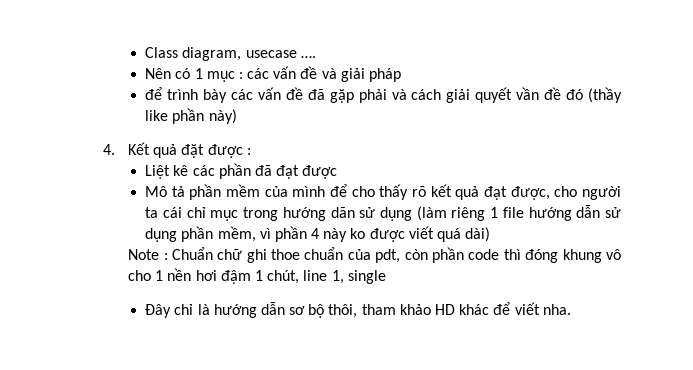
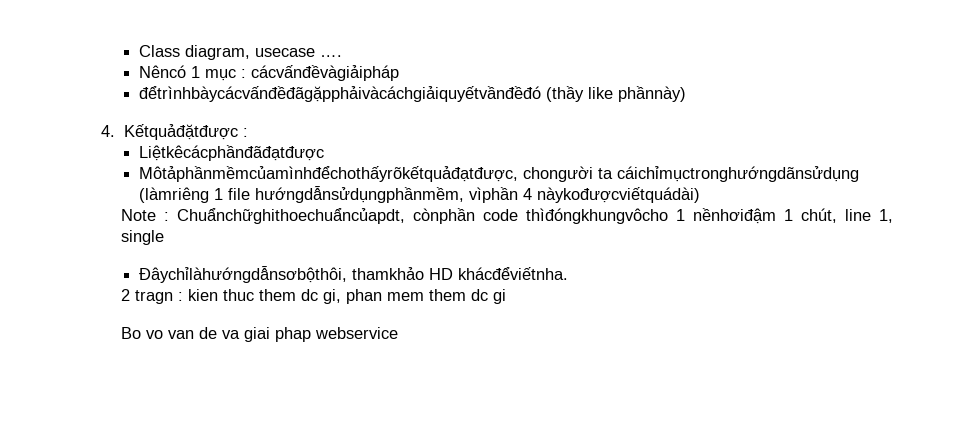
- Nên có 1 mục : các vấn đề và giải pháp
- để trình bày các vấn đề đã gặp phải và cách giải quyết vần đề đó (thầy like phần này)
- 4. Kết quả đặt được :
- Liệt kê các phần đã đạt được
- Mô tả phần mềm của mình để cho thấy rõ kết quả đạt được, cho người ta cái chỉ mục trong hướng dãn sử dụng (làm riêng 1 file hướng dẫn sử dụng phần mềm, vì phần 4 này ko được viết quá dài)
- Note : Chuẩn chữ ghi thoe chuẩn của pdt, còn phần code thì đóng khung vô cho 1 nền hơi đậm 1 chút, line 1, single
+ Nêncó 1 mục : cácvấnđềvàgiảipháp
+ đểtrìnhbàycácvấnđềđãgặpphảivàcáchgiảiquyếtvầnđềđó (thầy like phầnnày)
+ 4. Kếtquảđặtđược :
+ Liệtkêcácphầnđãđạtđược
+ Môtảphầnmềmcủamìnhđểchothấyrõkếtquảđạtđược, chongười ta cáichỉmụctronghướngdãnsửdụng (làmriêng 1 file hướngdẫnsửdụngphầnmềm, vìphần 4 nàykođượcviếtquádài)
+ Note : Chuẩnchữghithoechuẩncủapdt, cònphần code thìđóngkhungvôcho 1 nềnhơiđậm 1 chút, line 1, single
- Đây chỉ là hướng dẫn sơ bộ thôi, tham khảo HD khác để viết nha.
+ Đâychỉlàhướngdẫnsơbộthôi, thamkhảo HD khácđểviếtnha.
+ 2 tragn : kien thuc them dc gi, phan mem them dc gi
+ Bo vo van de va giai phap webservice

